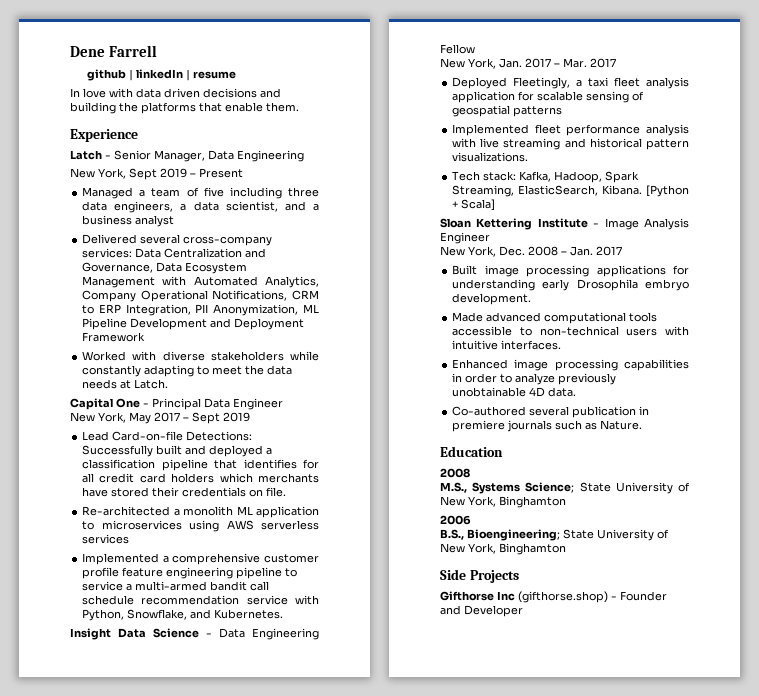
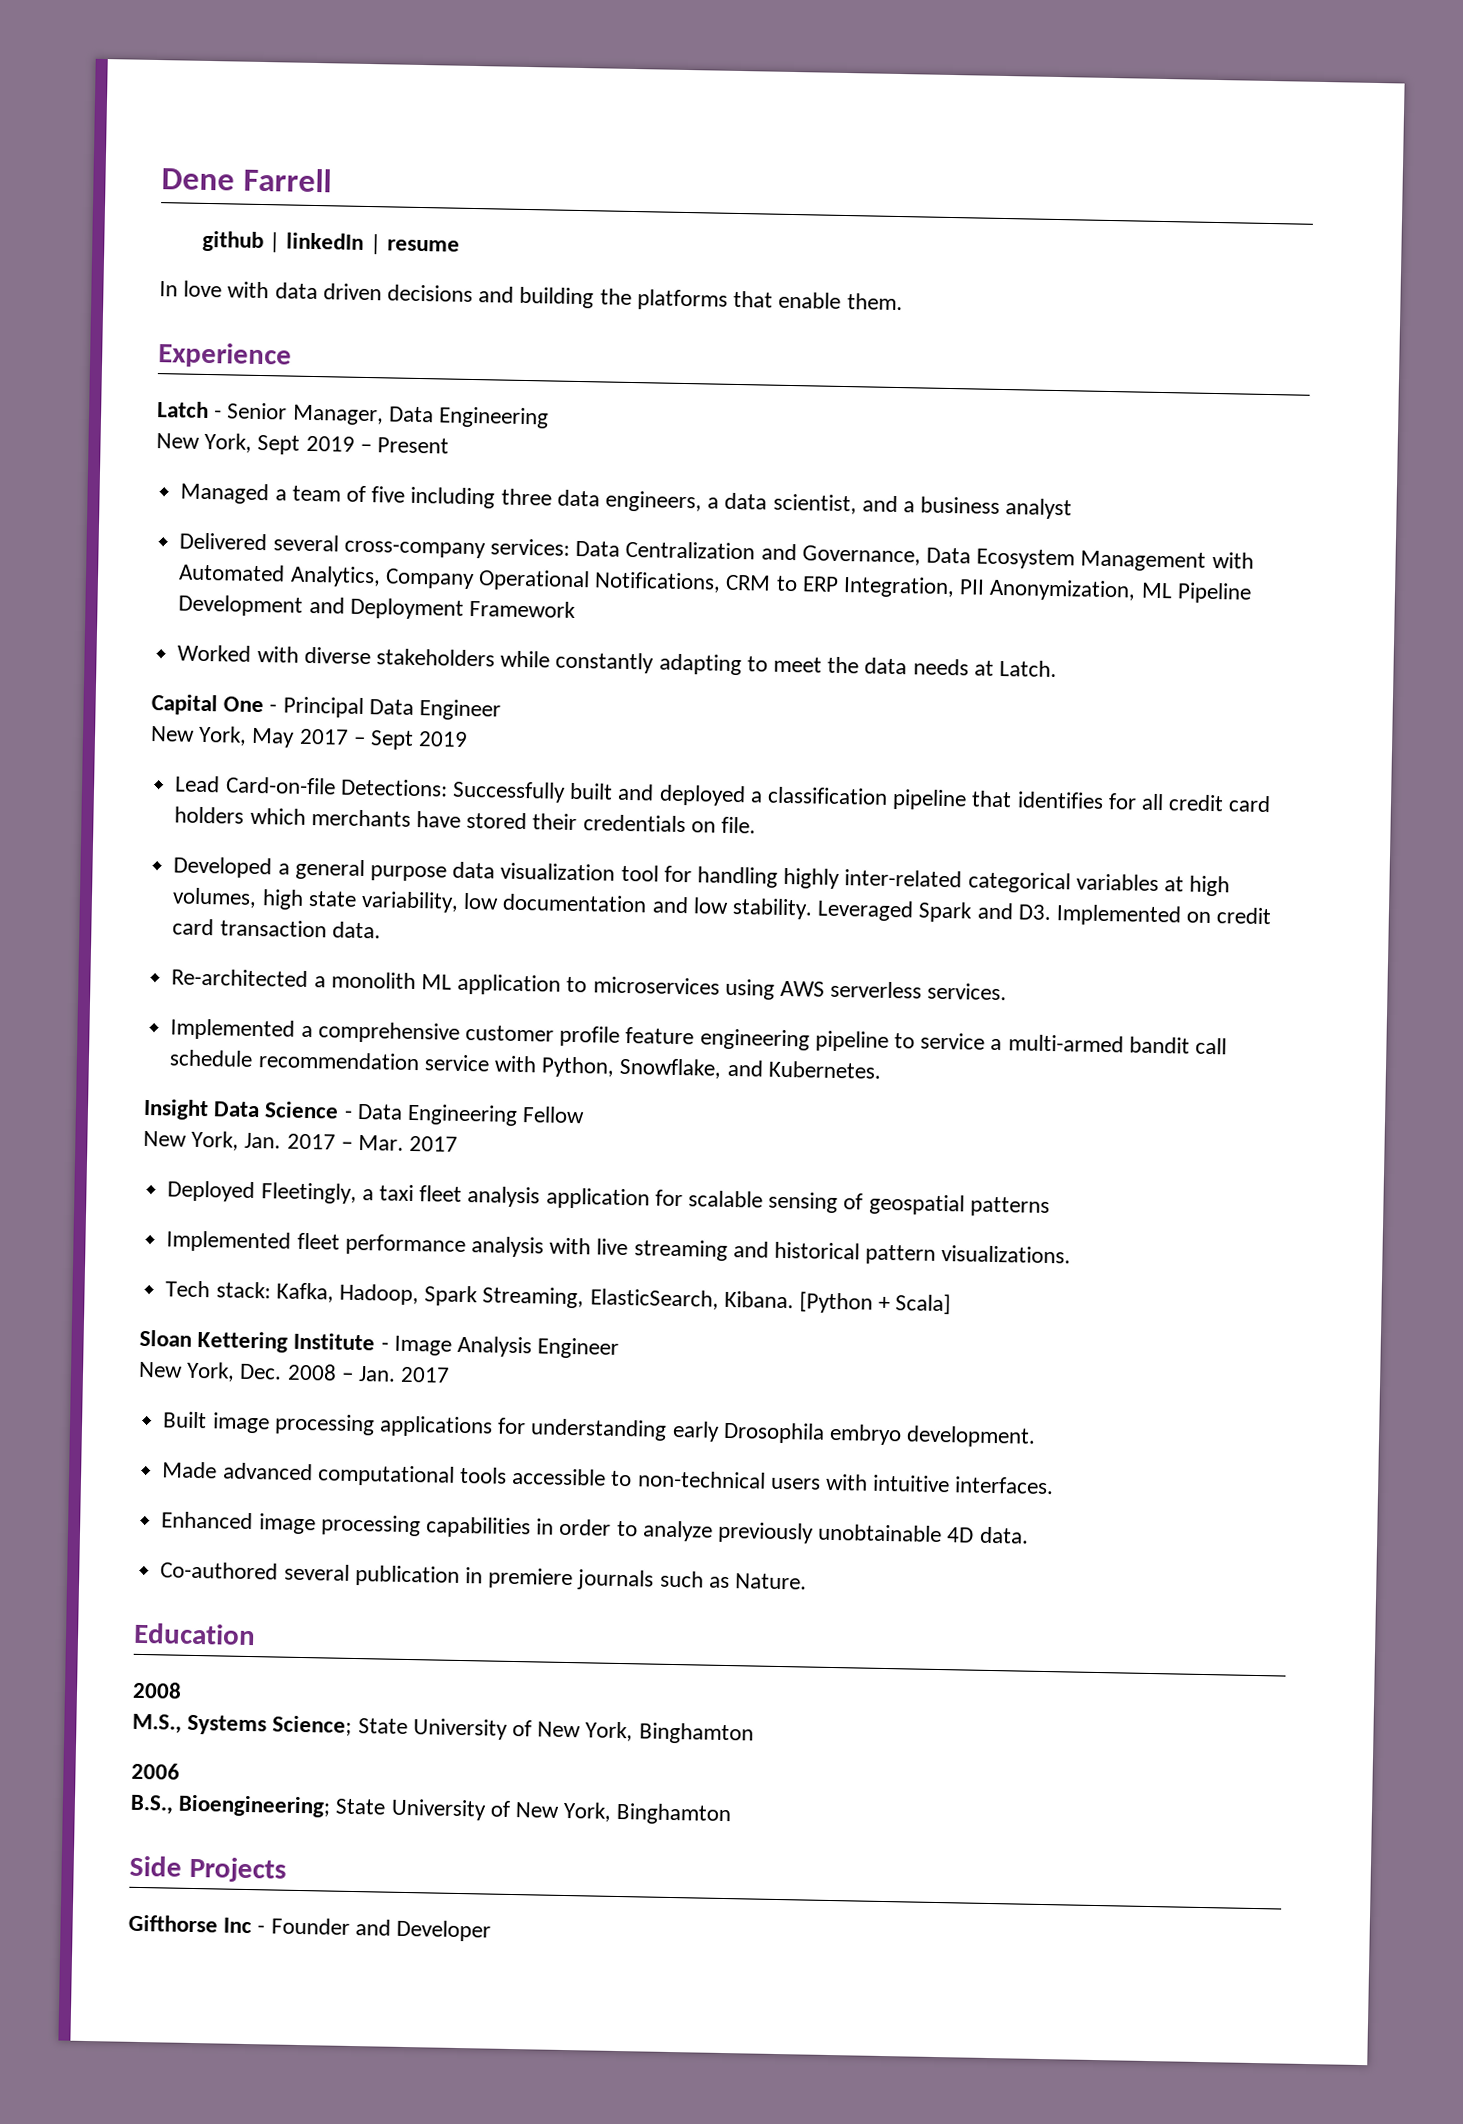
+ Developed a general purpose data visualization tool for handling highly inter-related categorical variables at high volumes, high state variability, low documentation and low stability. Leveraged Spark and D3. Implemented on credit card transaction data.
- Re-architected a monolith ML application to microservices using AWS serverless services
+ Re-architected a monolith ML application to microservices using AWS serverless services.
- Gifthorse Inc (gifthorse.shop) - Founder and Developer
+ Gifthorse Inc - Founder and Developer

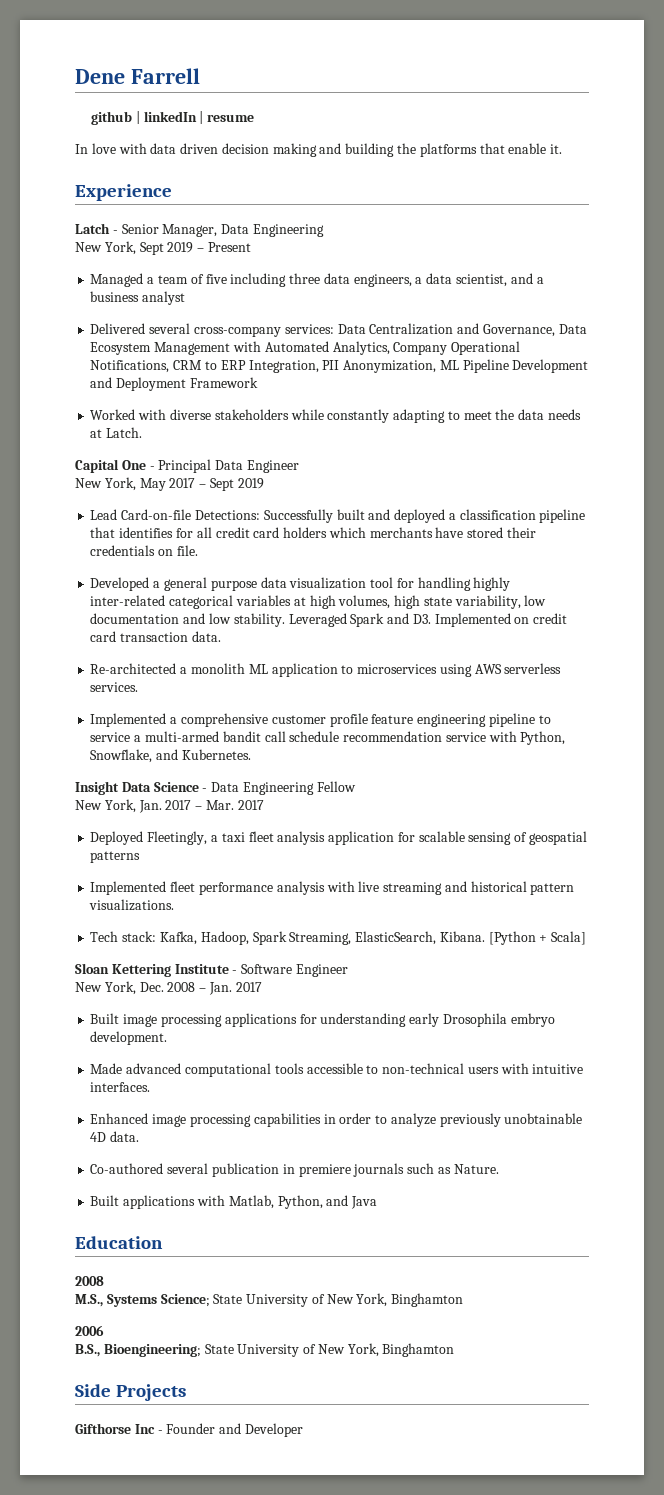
- In love with data driven decisions and building the platforms that enable them.
+ In love with data driven decision making and building the platforms that enable it.
- Sloan Kettering Institute - Image Analysis Engineer
+ Sloan Kettering Institute - Software Engineer
+ Built applications with Matlab, Python, and Java

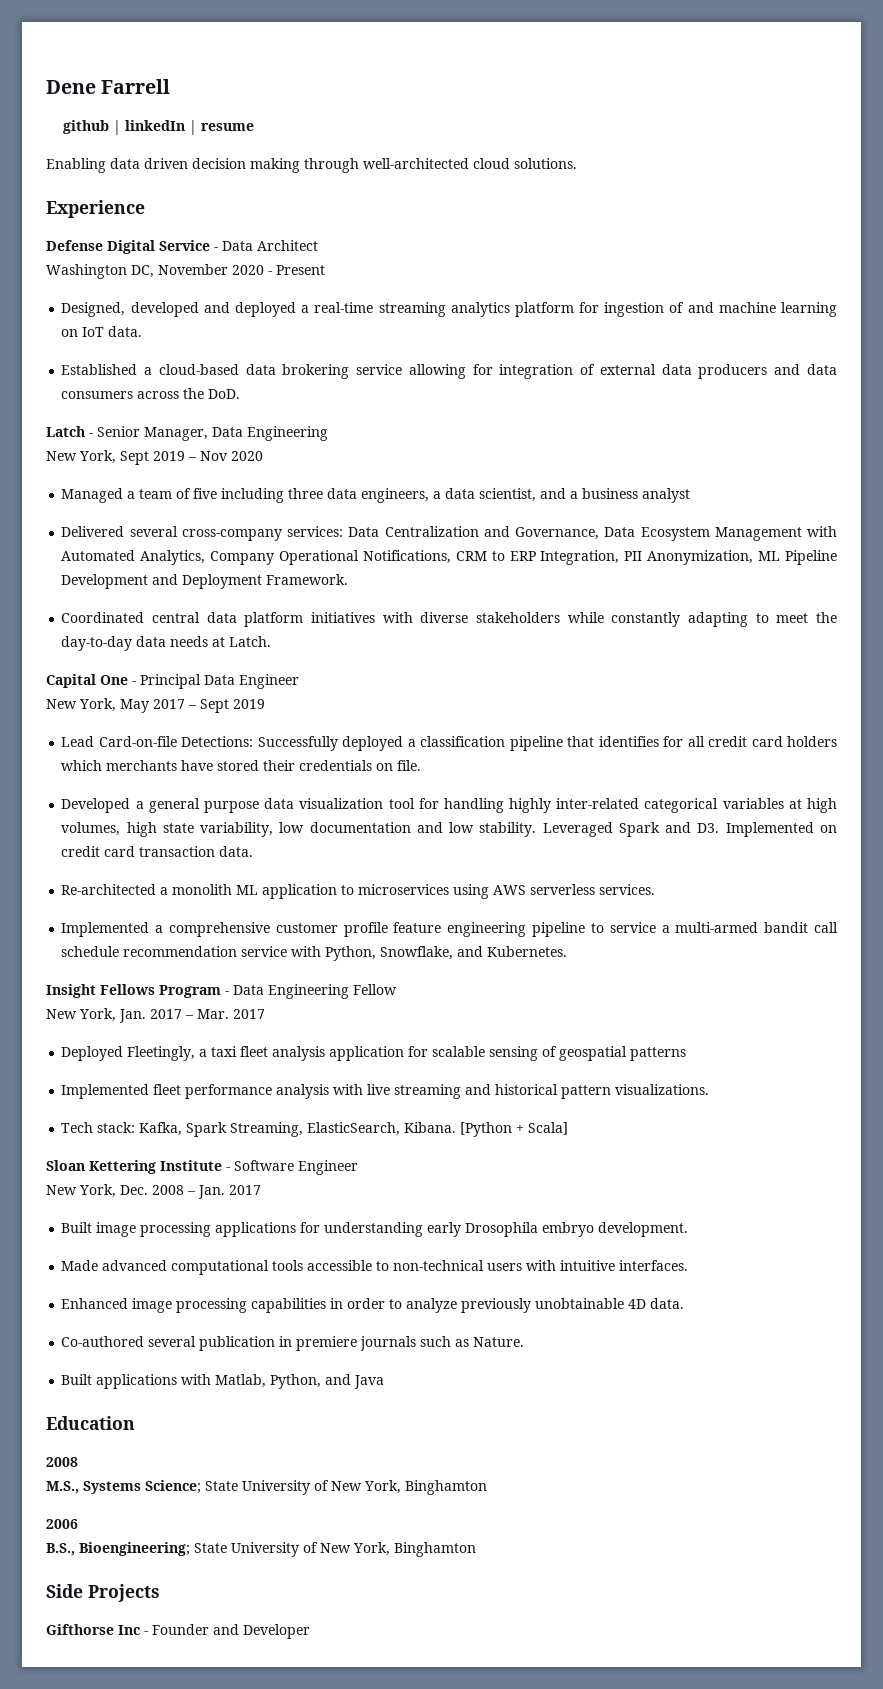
- In love with data driven decision making and building the platforms that enable it.
+ Enabling data driven decision making through well-architected cloud solutions.
  Experience
+ Defense Digital Service - Data Architect
+ Washington DC, November 2020 - Present
+ Designed, developed and deployed a real-time streaming analytics platform for ingestion of and machine learning on IoT data.
+ Established a cloud-based data brokering service allowing for integration of external data producers and data consumers across the DoD.
- New York, Sept 2019 – Present
+ New York, Sept 2019 – Nov 2020
- Delivered several cross-company services: Data Centralization and Governance, Data Ecosystem Management with Automated Analytics, Company Operational Notifications, CRM to ERP Integration, PII Anonymization, ML Pipeline Development and Deployment Framework
- Worked with diverse stakeholders while constantly adapting to meet the data needs at Latch.
+ Delivered several cross-company services: Data Centralization and Governance, Data Ecosystem Management with Automated Analytics, Company Operational Notifications, CRM to ERP Integration, PII Anonymization, ML Pipeline Development and Deployment Framework.
+ Coordinated central data platform initiatives with diverse stakeholders while constantly adapting to meet the day-to-day data needs at Latch.
- Lead Card-on-file Detections: Successfully built and deployed a classification pipeline that identifies for all credit card holders which merchants have stored their credentials on file.
+ Lead Card-on-file Detections: Successfully deployed a classification pipeline that identifies for all credit card holders which merchants have stored their credentials on file.
- Insight Data Science - Data Engineering Fellow
+ Insight Fellows Program - Data Engineering Fellow
- Tech stack: Kafka, Hadoop, Spark Streaming, ElasticSearch, Kibana.
+ Tech stack: Kafka, Spark Streaming, ElasticSearch, Kibana.

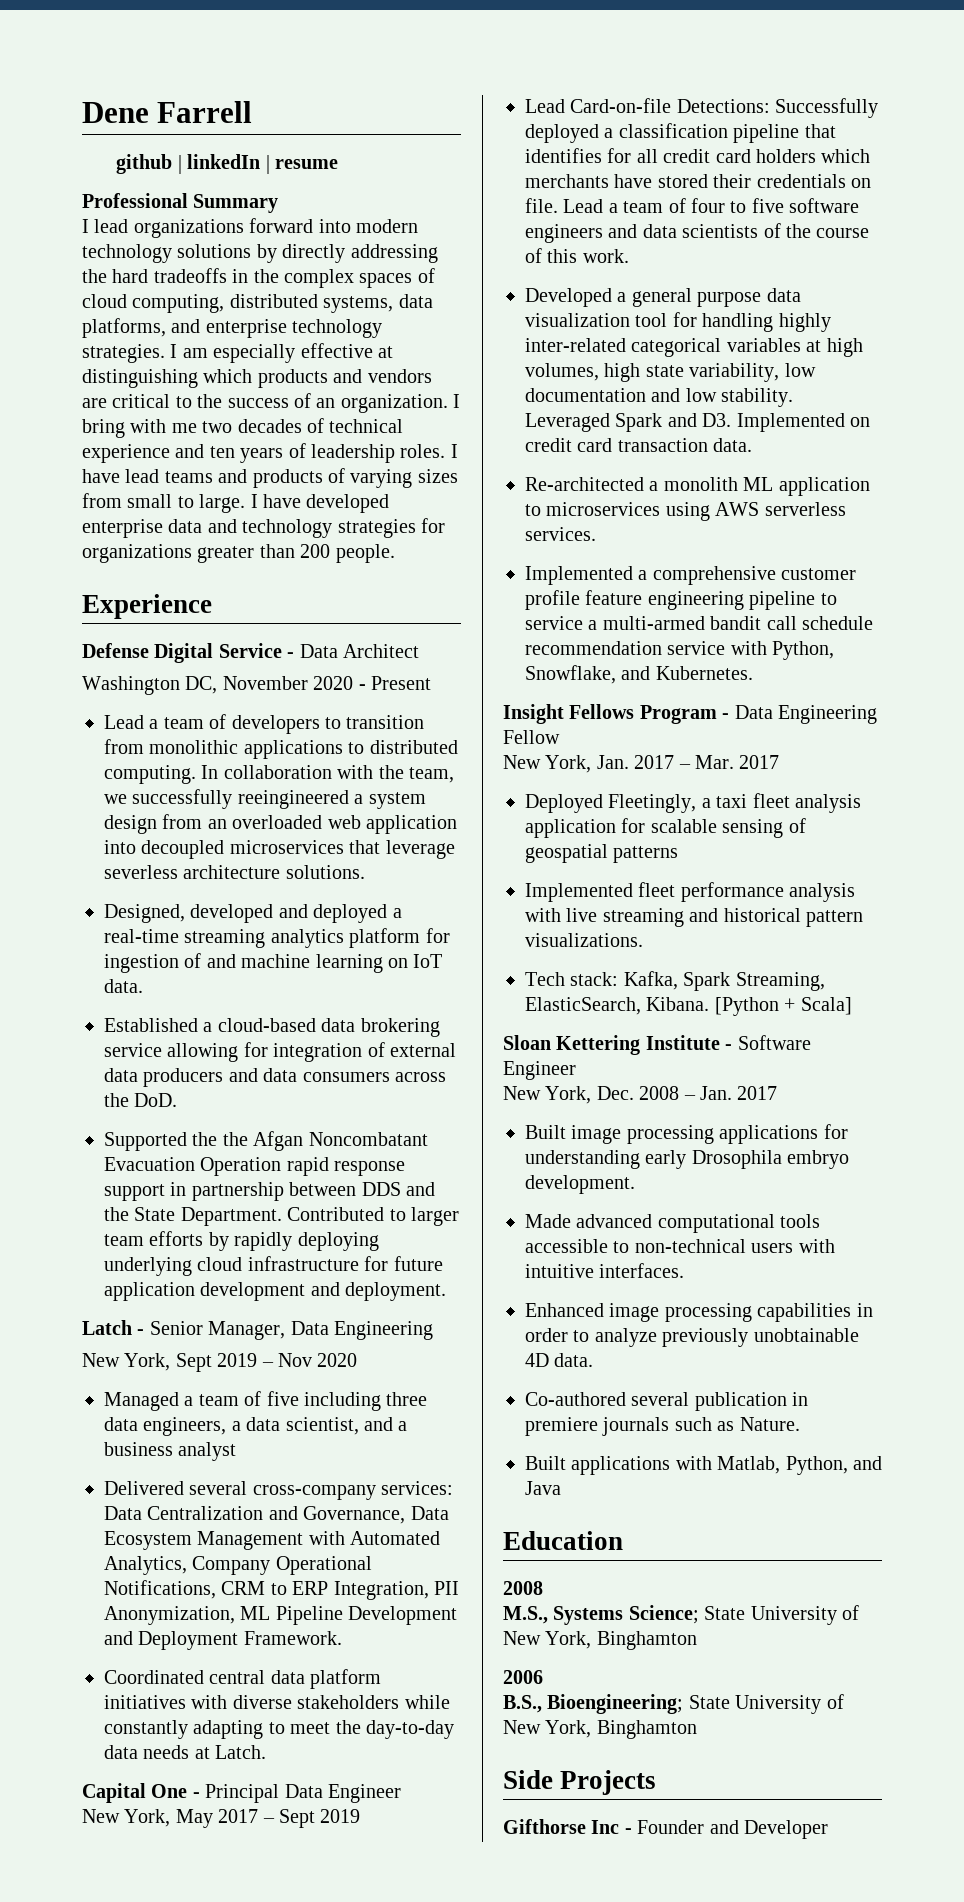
- Enabling data driven decision making through well-architected cloud solutions.
+ Professional Summary
+ I lead organizations forward into modern technology solutions by directly addressing the hard tradeoffs in the complex spaces of cloud computing, distributed systems, data platforms, and enterprise technology strategies. I am especially effective at distinguishing which products and vendors are critical to the success of an organization. I bring with me two decades of technical experience and ten years of leadership roles. I have lead teams and products of varying sizes from small to large. I have developed enterprise data and technology strategies for organizations greater than 200 people.
+ Lead a team of developers to transition from monolithic applications to distributed computing. In collaboration with the team, we successfully reeingineered a system design from an overloaded web application into decoupled microservices that leverage severless architecture solutions.
+ Supported the the Afgan Noncombatant Evacuation Operation rapid response support in partnership between DDS and the State Department. Contributed to larger team efforts by rapidly deploying underlying cloud infrastructure for future application development and deployment.
+ Lead a team of four to five software engineers and data scientists of the course of this work.

